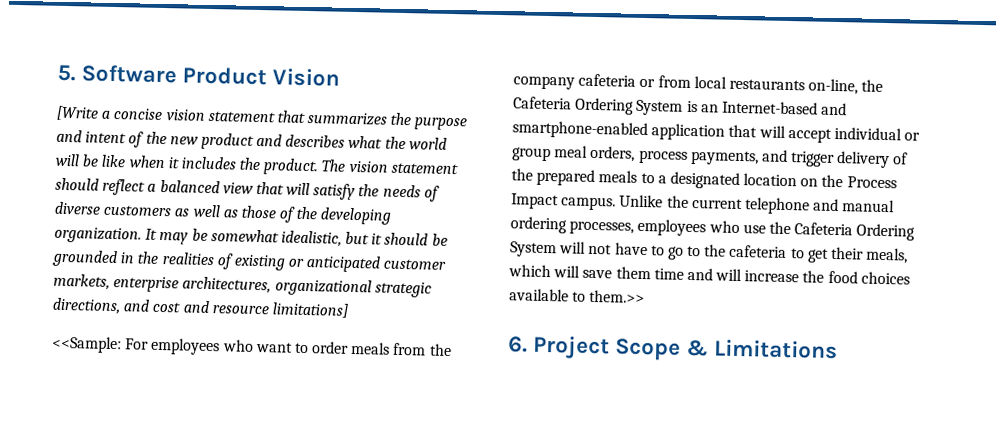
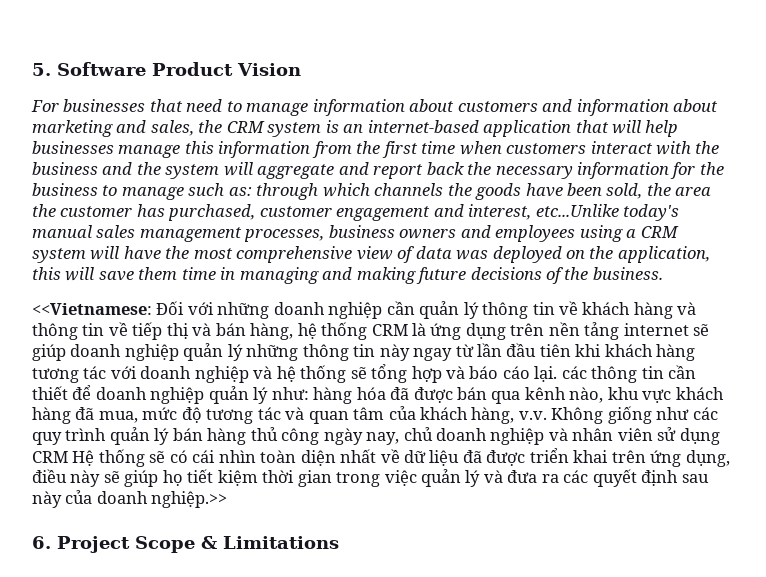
- [Write a concise vision statement that summarizes the purpose and intent of the new product and describes what the world will be like when it includes the product. The vision statement should reflect a balanced view that will satisfy the needs of diverse customers as well as those of the developing organization. It may be somewhat idealistic, but it should be grounded in the realities of existing or anticipated customer markets, enterprise architectures, organizational strategic directions, and cost and resource limitations]
- <<Sample: For employees who want to order meals from the company cafeteria or from local restaurants on-line, the Cafeteria Ordering System is an Internet-based and smartphone-enabled application that will accept individual or group meal orders, process payments, and trigger delivery of the prepared meals to a designated location on the Process Impact campus. Unlike the current telephone and manual ordering processes, employees who use the Cafeteria Ordering System will not have to go to the cafeteria to get their meals, which will save them time and will increase the food choices available to them.>>
+ For businesses that need to manage information about customers and information about marketing and sales, the CRM system is an internet-based application that will help businesses manage this information from the first time when customers interact with the business and the system will aggregate and report back the necessary information for the business to manage such as: through which channels the goods have been sold, the area the customer has purchased, customer engagement and interest, etc...Unlike today's manual sales management processes, business owners and employees using a CRM system will have the most comprehensive view of data was deployed on the application, this will save them time in managing and making future decisions of the business.
+ <<Vietnamese: Đối với những doanh nghiệp cần quản lý thông tin về khách hàng và thông tin về tiếp thị và bán hàng, hệ thống CRM là ứng dụng trên nền tảng internet sẽ giúp doanh nghiệp quản lý những thông tin này ngay từ lần đầu tiên khi khách hàng tương tác với doanh nghiệp và hệ thống sẽ tổng hợp và báo cáo lại. các thông tin cần thiết để doanh nghiệp quản lý như: hàng hóa đã được bán qua kênh nào, khu vực khách hàng đã mua, mức độ tương tác và quan tâm của khách hàng, v.v. Không giống như các quy trình quản lý bán hàng thủ công ngày nay, chủ doanh nghiệp và nhân viên sử dụng CRM Hệ thống sẽ có cái nhìn toàn diện nhất về dữ liệu đã được triển khai trên ứng dụng, điều này sẽ giúp họ tiết kiệm thời gian trong việc quản lý và đưa ra các quyết định sau này của doanh nghiệp.>>

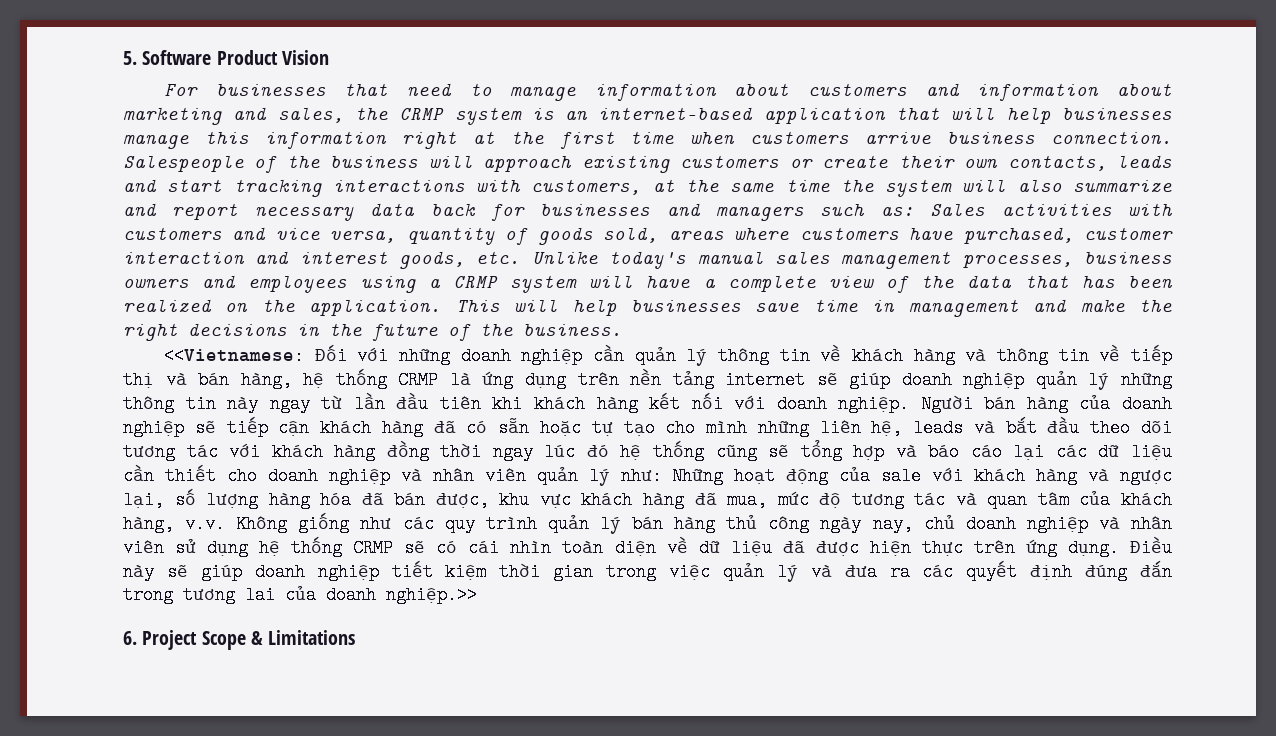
- For businesses that need to manage information about customers and information about marketing and sales, the CRM system is an internet-based application that will help businesses manage this information from the first time when customers interact with the business and the system will aggregate and report back the necessary information for the business to manage such as: through which channels the goods have been sold, the area the customer has purchased, customer engagement and interest, etc...Unlike today's manual sales management processes, business owners and employees using a CRM system will have the most comprehensive view of data was deployed on the application, this will save them time in managing and making future decisions of the business.
+ For businesses that need to manage information about customers and information about marketing and sales, the CRMP system is an internet-based application that will help businesses manage this information right at the first time when customers arrive business connection. Salespeople of the business will approach existing customers or create their own contacts, leads and start tracking interactions with customers, at the same time the system will also summarize and report necessary data back for businesses and managers such as: Sales activities with customers and vice versa, quantity of goods sold, areas where customers have purchased, customer interaction and interest goods, etc. Unlike today's manual sales management processes, business owners and employees using a CRMP system will have a complete view of the data that has been realized on the application. This will help businesses save time in management and make the right decisions in the future of the business.
- Đối với những doanh nghiệp cần quản lý thông tin về khách hàng và thông tin về tiếp thị và bán hàng, hệ thống CRM là ứng dụng trên nền tảng internet sẽ giúp doanh nghiệp quản lý những thông tin này ngay từ lần đầu tiên khi khách hàng tương tác với doanh nghiệp và hệ thống sẽ tổng hợp và báo cáo lại. các thông tin cần thiết để doanh nghiệp quản lý như: hàng hóa đã được bán qua kênh nào, khu vực khách hàng đã mua, mức độ tương tác và quan tâm của khách hàng, v.v. Không giống như các quy trình quản lý bán hàng thủ công ngày nay, chủ doanh nghiệp và nhân viên sử dụng CRM Hệ thống sẽ có cái nhìn toàn diện nhất về dữ liệu đã được triển khai trên ứng dụng, điều này sẽ giúp họ tiết kiệm thời gian trong việc quản lý và đưa ra các quyết định sau này của doanh nghiệp.>>
+ Đối với những doanh nghiệp cần quản lý thông tin về khách hàng và thông tin về tiếp thị và bán hàng, hệ thống CRMP là ứng dụng trên nền tảng internet sẽ giúp doanh nghiệp quản lý những thông tin này ngay từ lần đầu tiên khi khách hàng kết nối với doanh nghiệp. Người bán hàng của doanh nghiệp sẽ tiếp cận khách hàng đã có sẵn hoặc tự tạo cho mình những liên hệ, leads và bắt đầu theo dõi tương tác với khách hàng đồng thời ngay lúc đó hệ thống cũng sẽ tổng hợp và báo cáo lại các dữ liệu cần thiết cho doanh nghiệp và nhân viên quản lý như: Những hoạt động của sale với khách hàng và ngược lại, số lượng hàng hóa đã bán được, khu vực khách hàng đã mua, mức độ tương tác và quan tâm của khách hàng, v.v. Không giống như các quy trình quản lý bán hàng thủ công ngày nay, chủ doanh nghiệp và nhân viên sử dụng hệ thống CRMP sẽ có cái nhìn toàn diện về dữ liệu đã được hiện thực trên ứng dụng. Điều này sẽ giúp doanh nghiệp tiết kiệm thời gian trong việc quản lý và đưa ra các quyết định đúng đắn trong tương lai của doanh nghiệp.>>

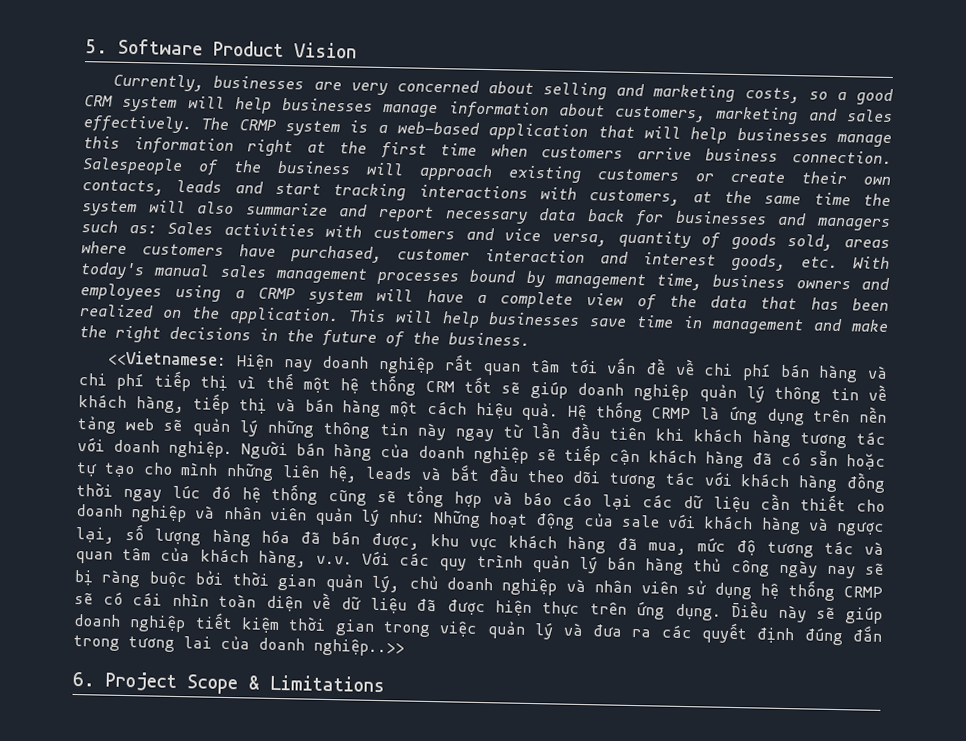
- For businesses that need to manage information about customers and information about marketing and sales, the CRMP system is an internet-based application that will help businesses manage this information right at the first time when customers arrive business connection.
+ Currently, businesses are very concerned about selling and marketing costs, so a good CRM system will help businesses manage information about customers, marketing and sales effectively. The CRMP system is a web-based application that will help businesses manage this information right at the first time when customers arrive business connection.
- Sales activities with customers and vice versa, quantity of goods sold, areas where customers have purchased, customer interaction and interest goods, etc. Unlike today's manual sales management processes, business owners and employees using a CRMP system will have a complete view of the data that has been realized on the application.
+ Sales activities with customers and vice versa, quantity of goods sold, areas where customers have purchased, customer interaction and interest goods, etc. With today's manual sales management processes bound by management time, business owners and employees using a CRMP system will have a complete view of the data that has been realized on the application.
- <<Vietnamese: Đối với những doanh nghiệp cần quản lý thông tin về khách hàng và thông tin về tiếp thị và bán hàng, hệ thống CRMP là ứng dụng trên nền tảng internet sẽ giúp doanh nghiệp quản lý những thông tin này ngay từ lần đầu tiên khi khách hàng kết nối với doanh nghiệp.
+ <<Vietnamese: Hiện nay doanh nghiệp rất quan tâm tới vấn đề về chi phí bán hàng và chi phí tiếp thị vì thế một hệ thống CRM tốt sẽ giúp doanh nghiệp quản lý thông tin về khách hàng, tiếp thị và bán hàng một cách hiệu quả. Hệ thống CRMP là ứng dụng trên nền tảng web sẽ quản lý những thông tin này ngay từ lần đầu tiên khi khách hàng tương tác với doanh nghiệp.
- Những hoạt động của sale với khách hàng và ngược lại, số lượng hàng hóa đã bán được, khu vực khách hàng đã mua, mức độ tương tác và quan tâm của khách hàng, v.v. Không giống như các quy trình quản lý bán hàng thủ công ngày nay, chủ doanh nghiệp và nhân viên sử dụng hệ thống CRMP sẽ có cái nhìn toàn diện về dữ liệu đã được hiện thực trên ứng dụng.
+ Những hoạt động của sale với khách hàng và ngược lại, số lượng hàng hóa đã bán được, khu vực khách hàng đã mua, mức độ tương tác và quan tâm của khách hàng, v.v. Với các quy trình quản lý bán hàng thủ công ngày nay sẽ bị ràng buộc bởi thời gian quản lý, chủ doanh nghiệp và nhân viên sử dụng hệ thống CRMP sẽ có cái nhìn toàn diện về dữ liệu đã được hiện thực trên ứng dụng.
- Điều này sẽ giúp doanh nghiệp tiết kiệm thời gian trong việc quản lý và đưa ra các quyết định đúng đắn trong tương lai của doanh nghiệp.>>
+ Điều này sẽ giúp doanh nghiệp tiết kiệm thời gian trong việc quản lý và đưa ra các quyết định đúng đắn trong tương lai của doanh nghiệp..>>

